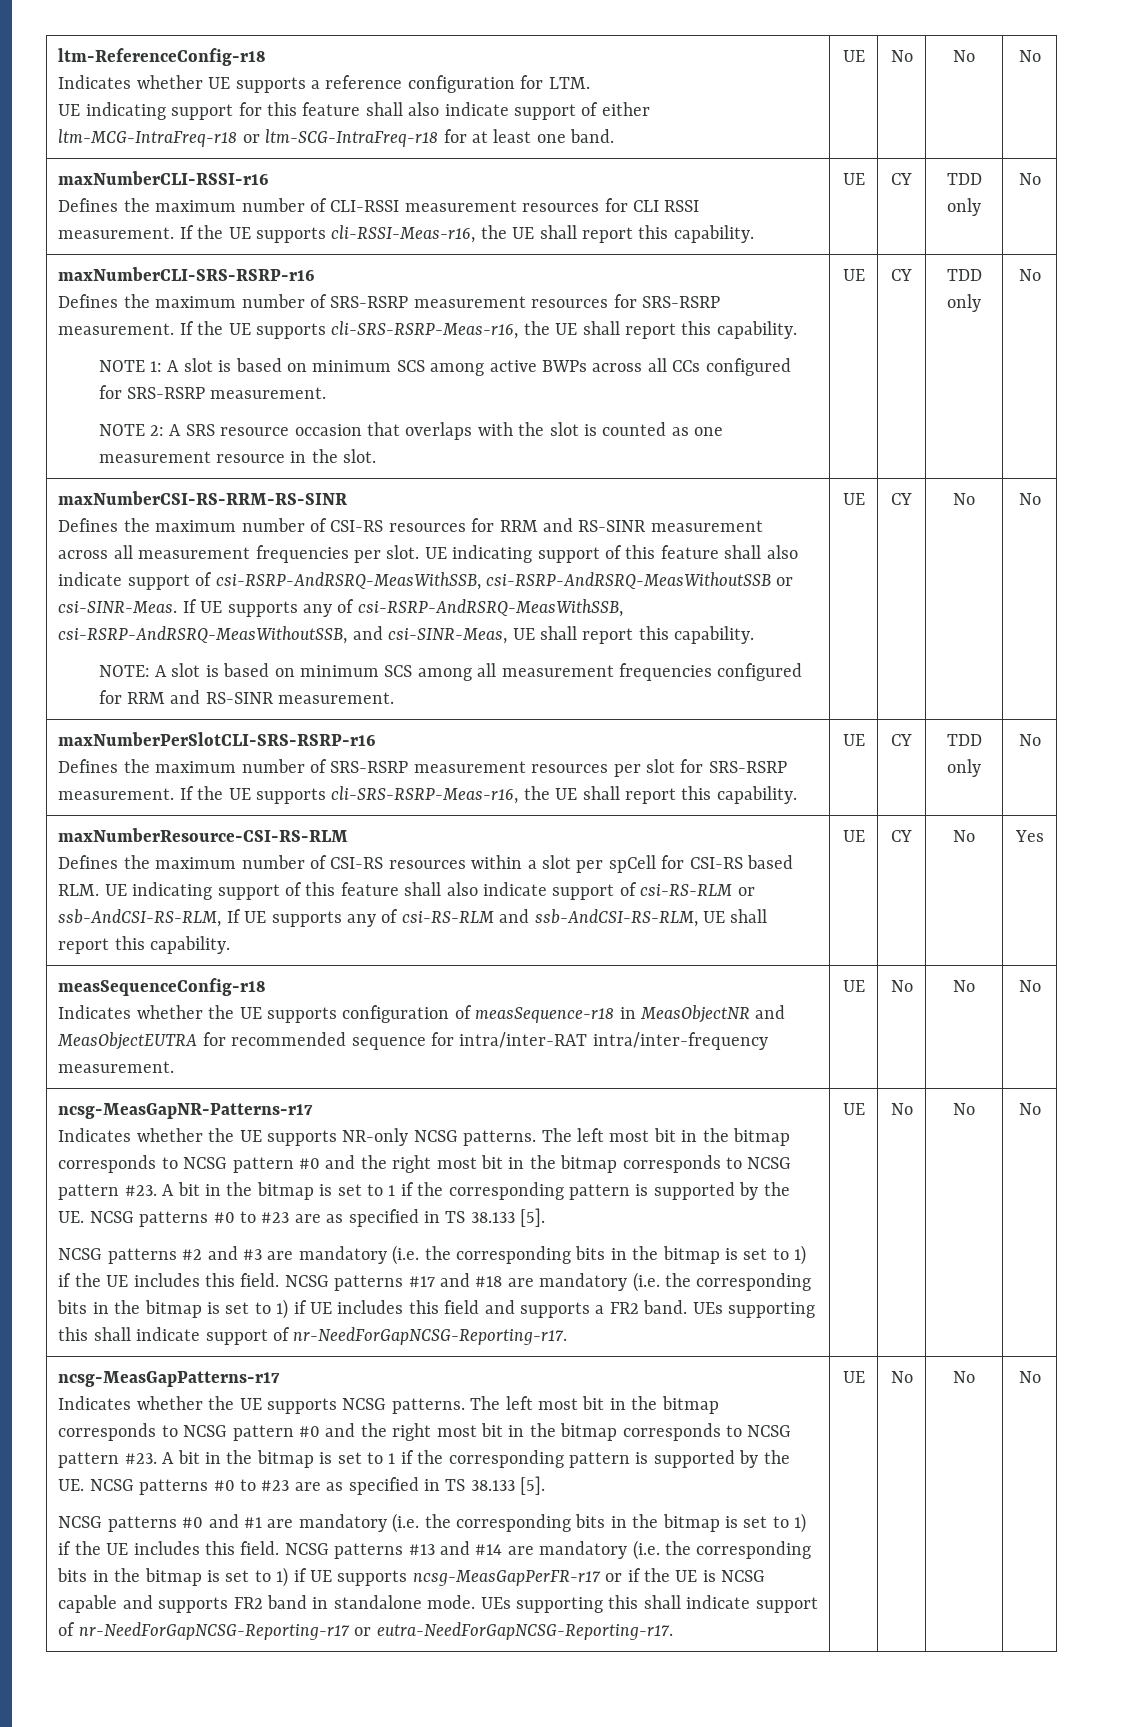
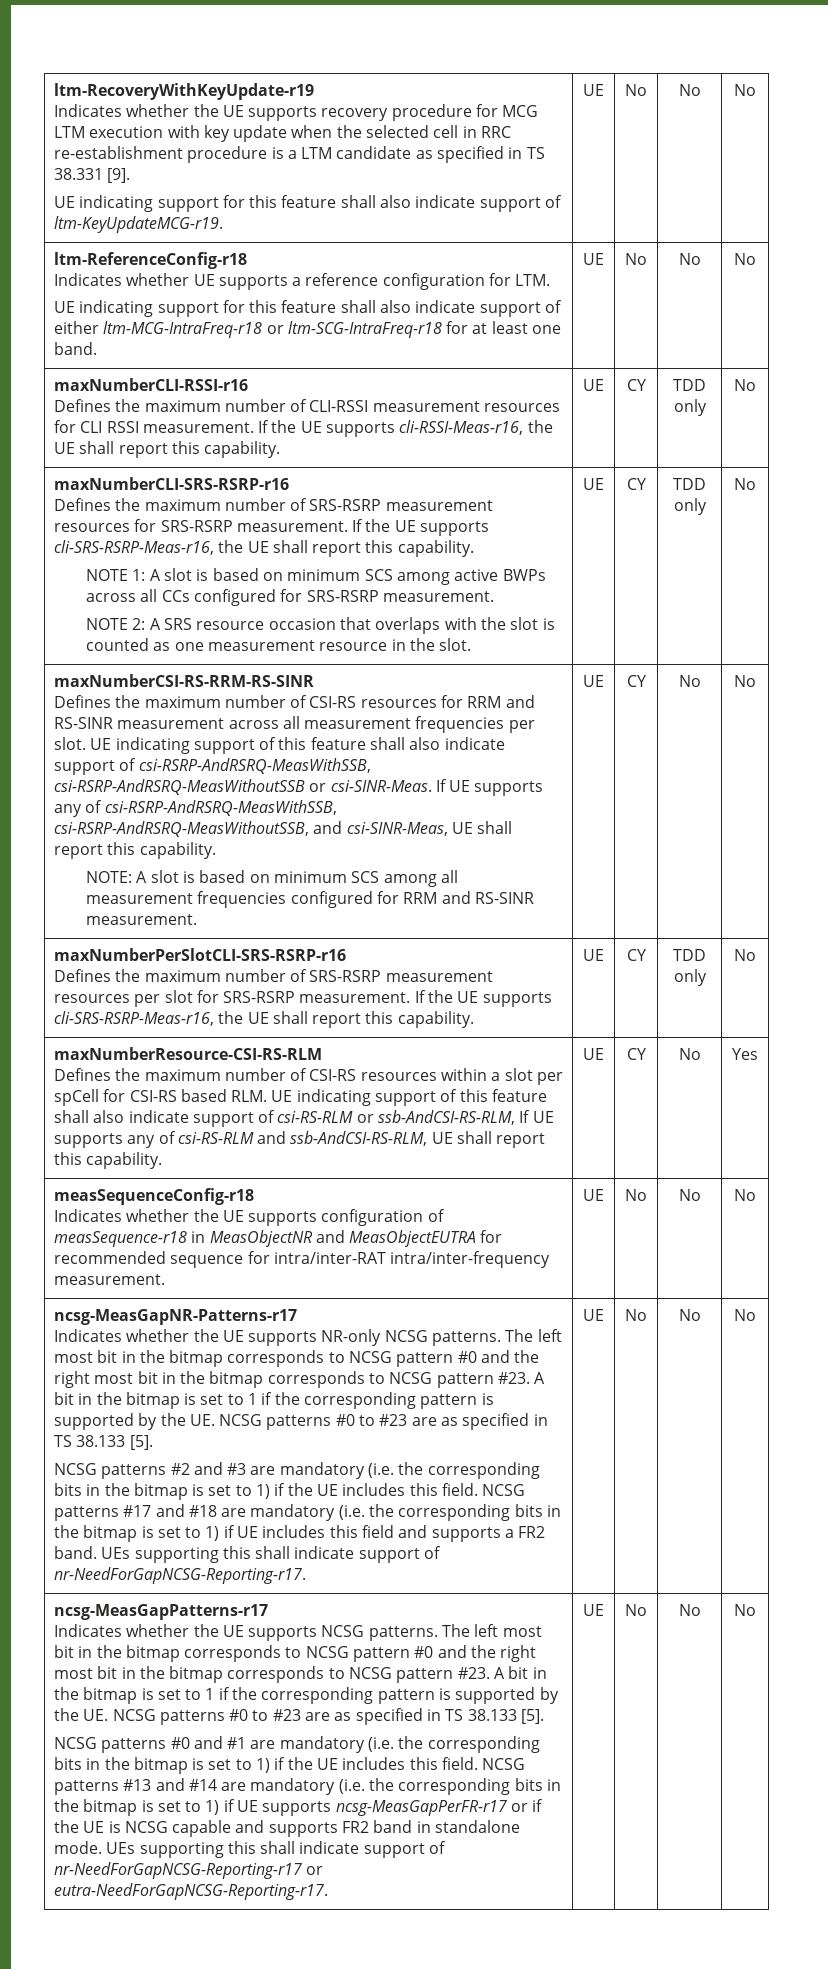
+ ltm-RecoveryWithKeyUpdate-r19
+ Indicates whether the UE supports recovery procedure for MCG LTM execution with key update when the selected cell in RRC re-establishment procedure is a LTM candidate as specified in TS 38.331 [9].
+ UE indicating support for this feature shall also indicate support of ltm-KeyUpdateMCG-r19. | UE | No | No | No

